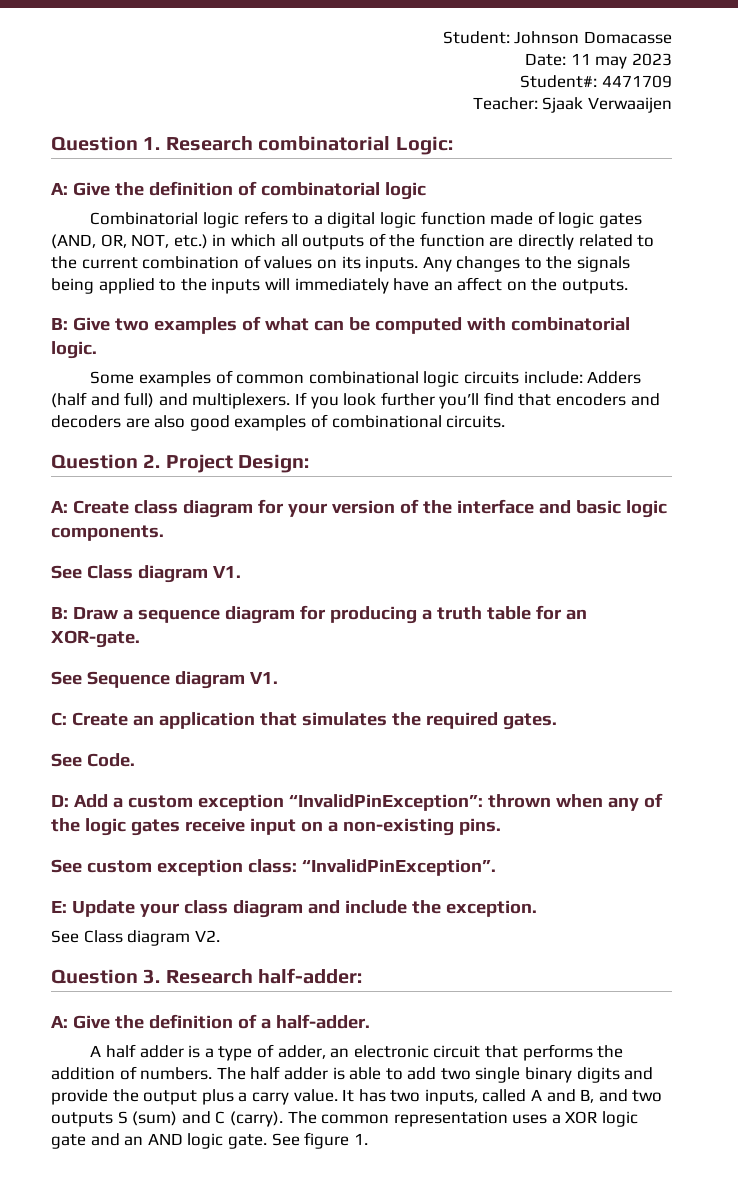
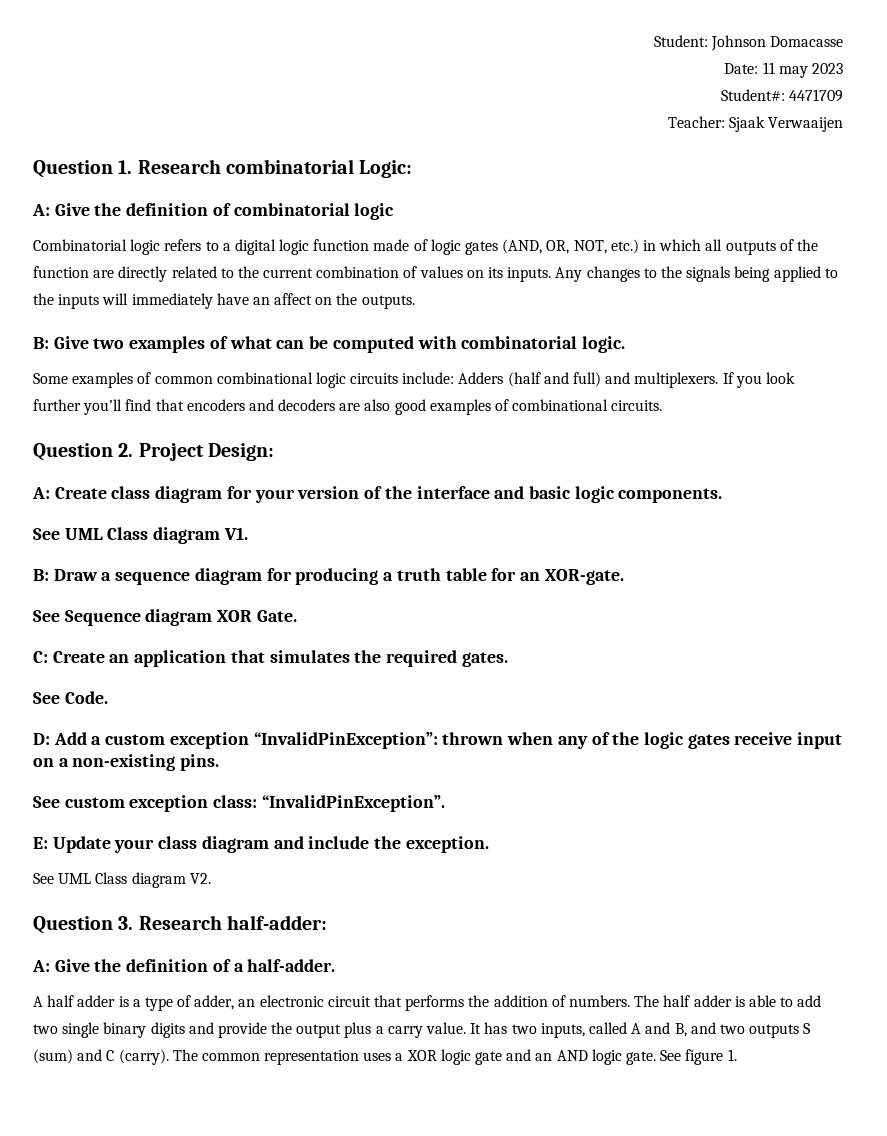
- See Class diagram V1.
+ See UML Class diagram V1.
- See Sequence diagram V1.
+ See Sequence diagram XOR Gate.
- See Class diagram V2.
+ See UML Class diagram V2.

